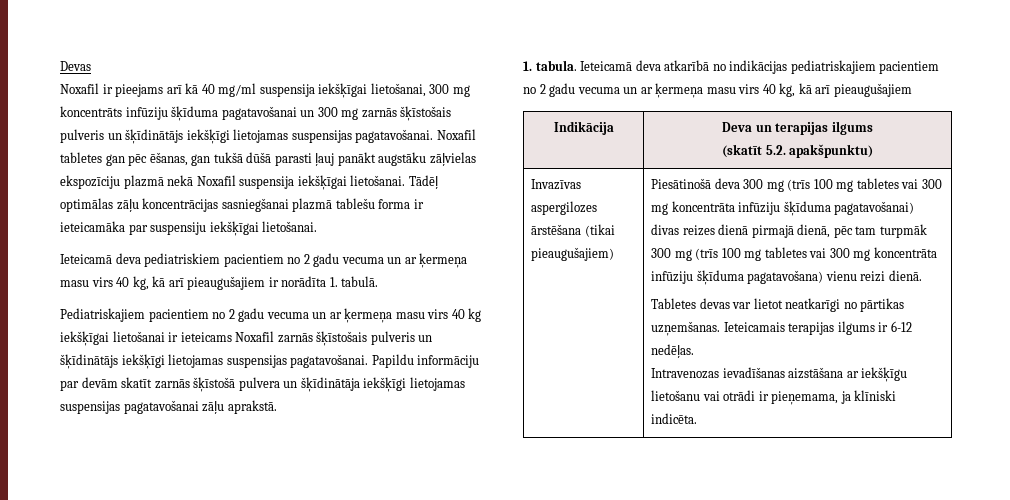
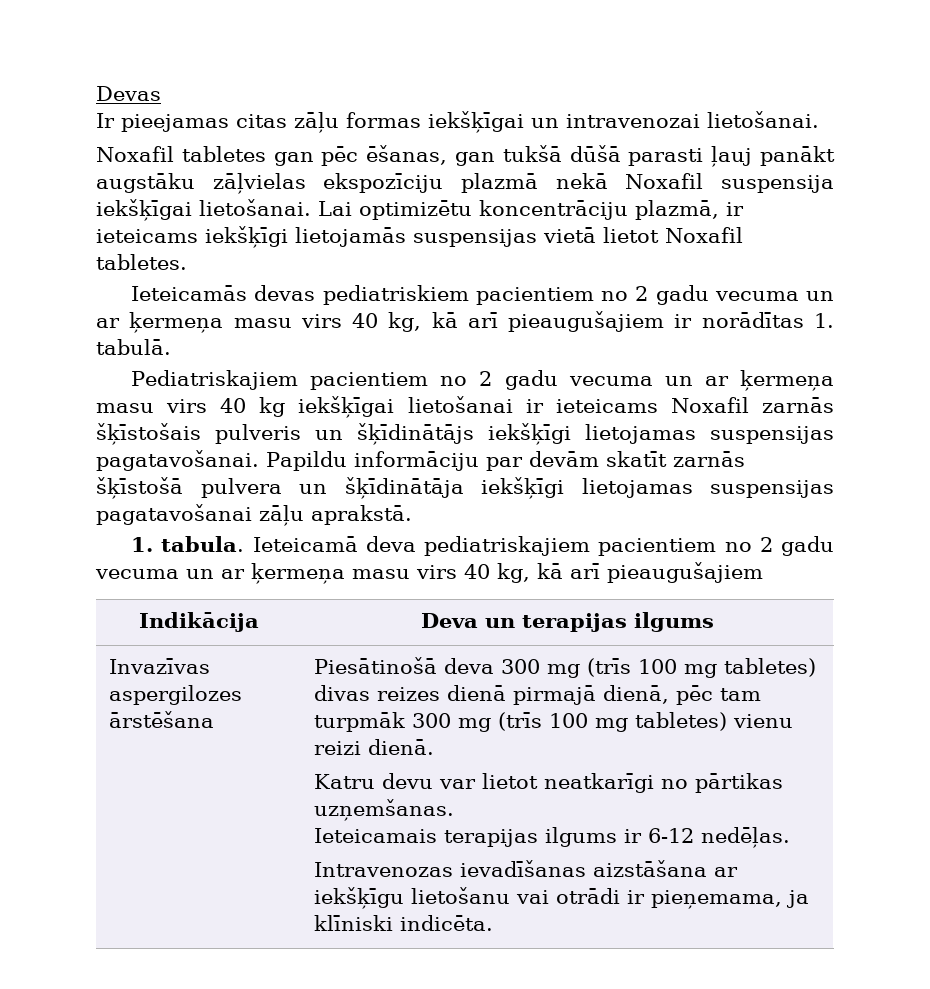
- Noxafil ir pieejams arī kā 40 mg/ml suspensija iekšķīgai lietošanai, 300 mg koncentrāts infūziju šķīduma pagatavošanai un 300 mg zarnās šķīstošais pulveris un šķīdinātājs iekšķīgi lietojamas suspensijas pagatavošanai. Noxafil tabletes gan pēc ēšanas, gan tukšā dūšā parasti ļauj panākt augstāku zāļvielas ekspozīciju plazmā nekā Noxafil suspensija iekšķīgai lietošanai.
+ Ir pieejamas citas zāļu formas iekšķīgai un intravenozai lietošanai.
+ Noxafil tabletes gan pēc ēšanas, gan tukšā dūšā parasti ļauj panākt augstāku zāļvielas ekspozīciju plazmā nekā Noxafil suspensija iekšķīgai lietošanai.
- Tādēļ optimālas zāļu koncentrācijas sasniegšanai plazmā tablešu forma ir ieteicamāka par suspensiju iekšķīgai lietošanai.
- Ieteicamā deva pediatriskiem pacientiem no 2 gadu vecuma un ar ķermeņa masu virs 40 kg, kā arī pieaugušajiem ir norādīta 1. tabulā.
+ Lai optimizētu koncentrāciju plazmā, ir ieteicams iekšķīgi lietojamās suspensijas vietā lietot Noxafil tabletes.
+ Ieteicamās devas pediatriskiem pacientiem no 2 gadu vecuma un ar ķermeņa masu virs 40 kg, kā arī pieaugušajiem ir norādītas 1. tabulā.
- Ieteicamā deva atkarībā no indikācijas pediatriskajiem pacientiem no 2 gadu vecuma un ar ķermeņa masu virs 40 kg, kā arī pieaugušajiem
+ Ieteicamā deva pediatriskajiem pacientiem no 2 gadu vecuma un ar ķermeņa masu virs 40 kg, kā arī pieaugušajiem
  Indikācija | Deva un terapijas ilgums
- (skatīt 5.2. apakšpunktu)
- Invazīvas aspergilozes ārstēšana (tikai pieaugušajiem)
+ Invazīvas aspergilozes ārstēšana
- Piesātinošā deva 300 mg (trīs 100 mg tabletes vai 300 mg koncentrāta infūziju šķīduma pagatavošanai) divas reizes dienā pirmajā dienā, pēc tam turpmāk 300 mg (trīs 100 mg tabletes vai 300 mg koncentrāta infūziju šķīduma pagatavošana) vienu reizi dienā.
+ Piesātinošā deva 300 mg (trīs 100 mg tabletes) divas reizes dienā pirmajā dienā, pēc tam turpmāk 300 mg (trīs 100 mg tabletes) vienu reizi dienā.
- Tabletes devas var lietot neatkarīgi no pārtikas uzņemšanas. Ieteicamais terapijas ilgums ir 6-12 nedēļas.
+ Katru devu var lietot neatkarīgi no pārtikas uzņemšanas.
+ Ieteicamais terapijas ilgums ir 6-12 nedēļas.

